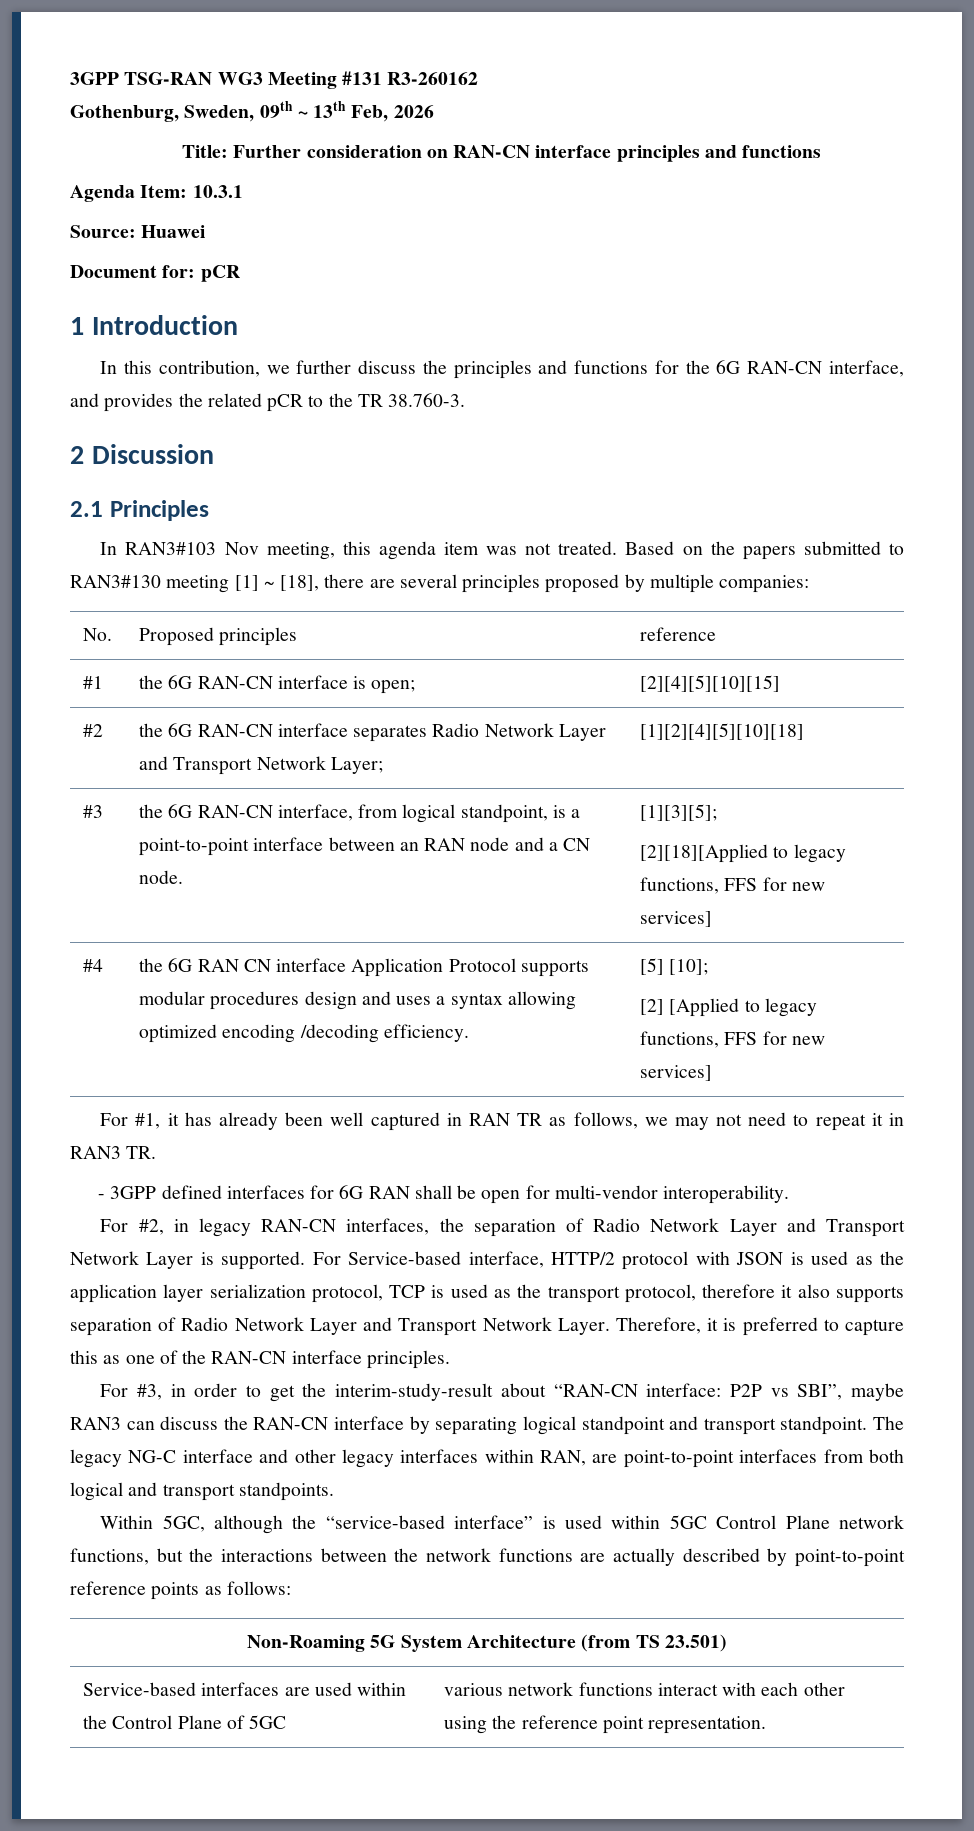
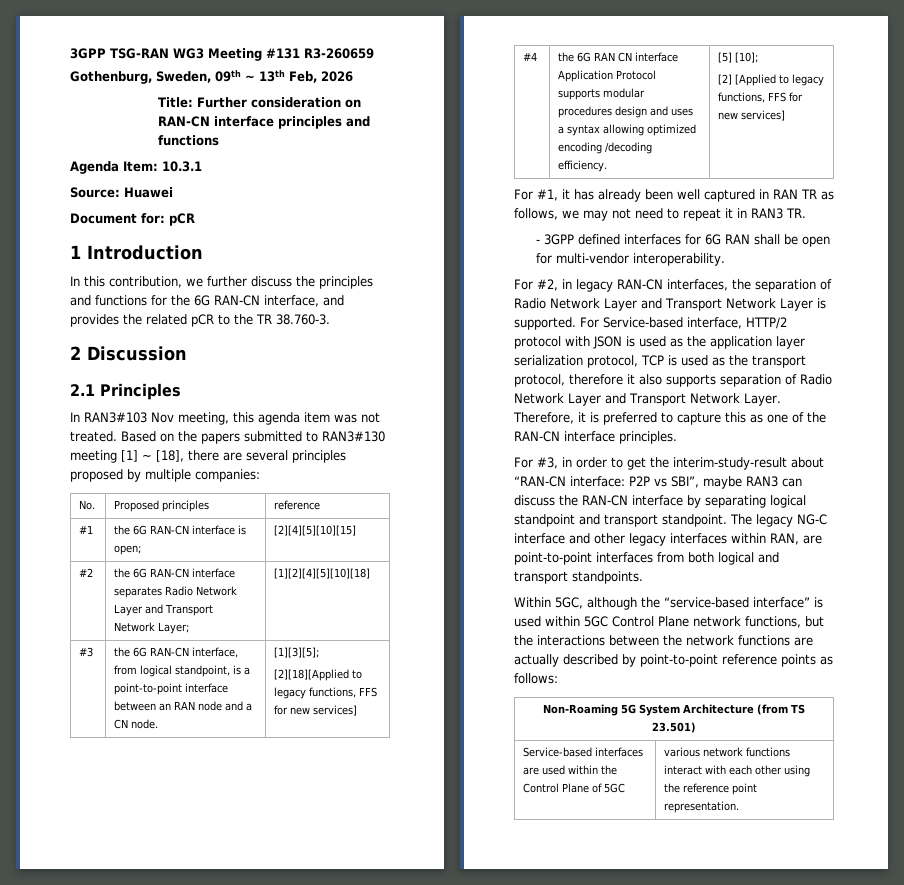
- 3GPP TSG-RAN WG3 Meeting #131 R3-260162
+ 3GPP TSG-RAN WG3 Meeting #131 R3-260659

